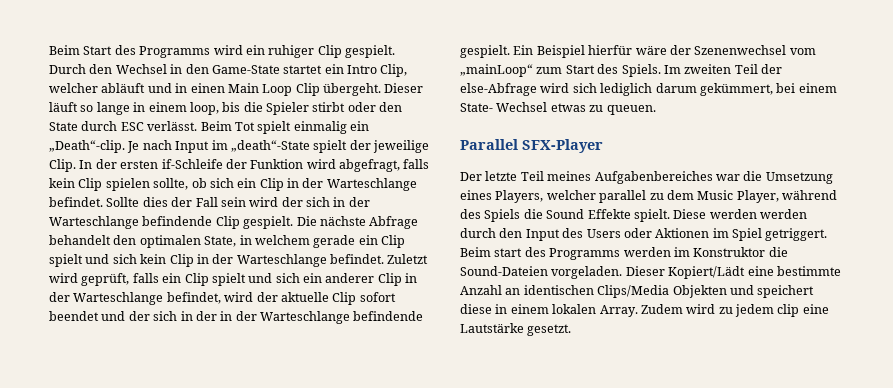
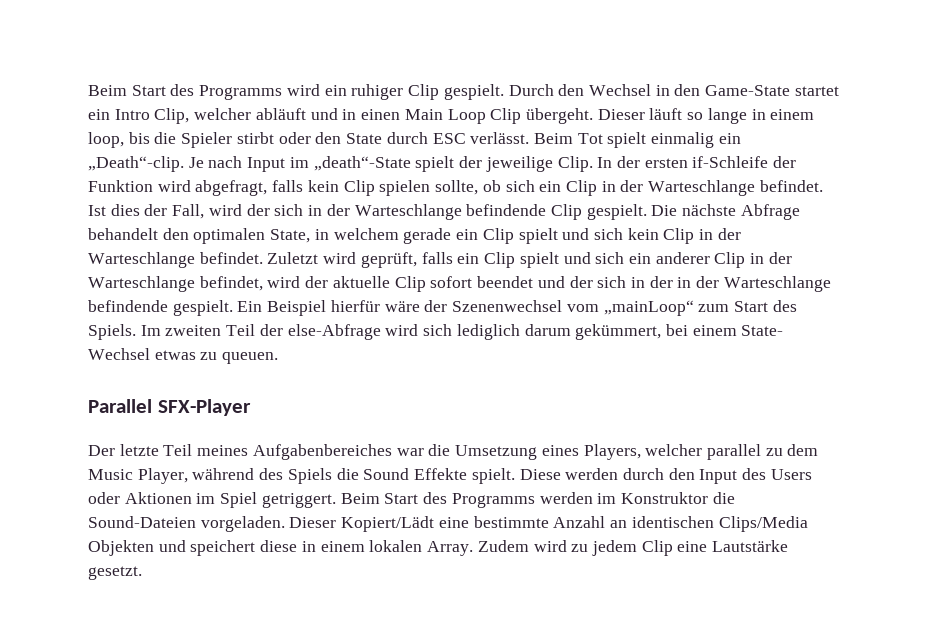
- Sollte dies der Fall sein wird der sich in der Warteschlange befindende Clip gespielt.
+ Ist dies der Fall, wird der sich in der Warteschlange befindende Clip gespielt.
- Diese werden werden durch den Input des Users oder Aktionen im Spiel getriggert.
+ Diese werden durch den Input des Users oder Aktionen im Spiel getriggert.
- Beim start des Programms werden im Konstruktor die Sound-Dateien vorgeladen.
+ Beim Start des Programms werden im Konstruktor die Sound-Dateien vorgeladen.
- Zudem wird zu jedem clip eine Lautstärke gesetzt.
+ Zudem wird zu jedem Clip eine Lautstärke gesetzt.

